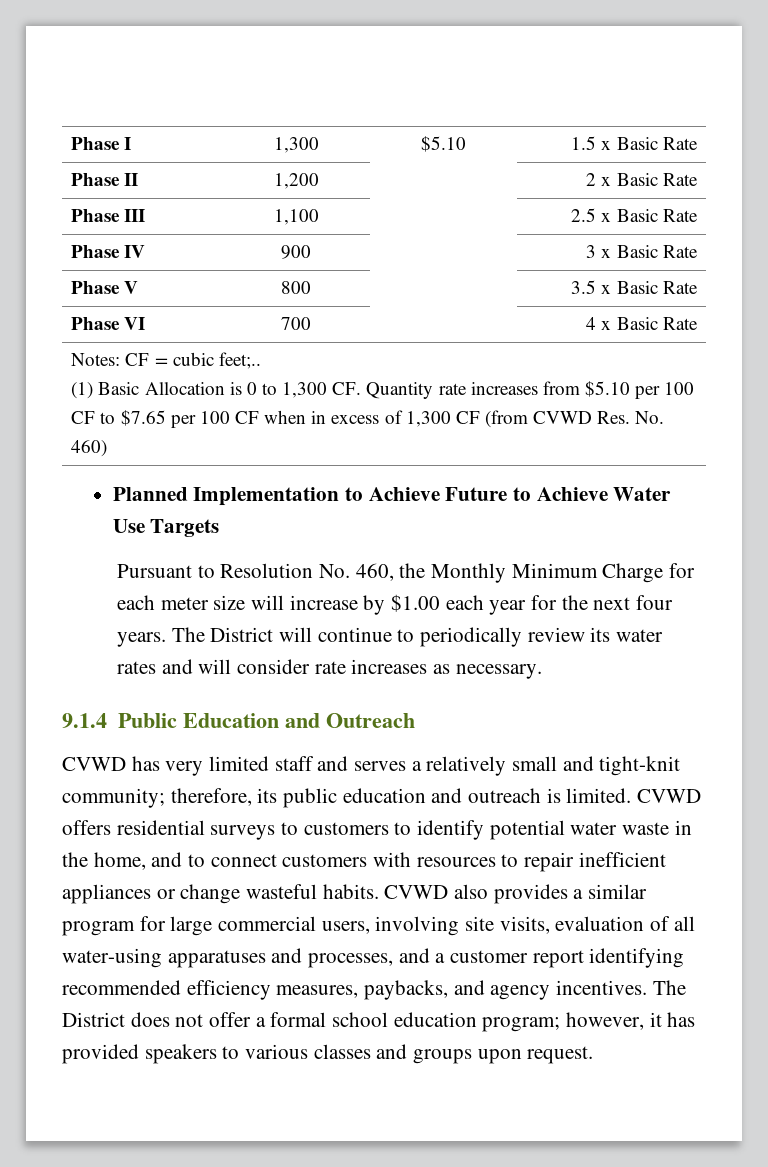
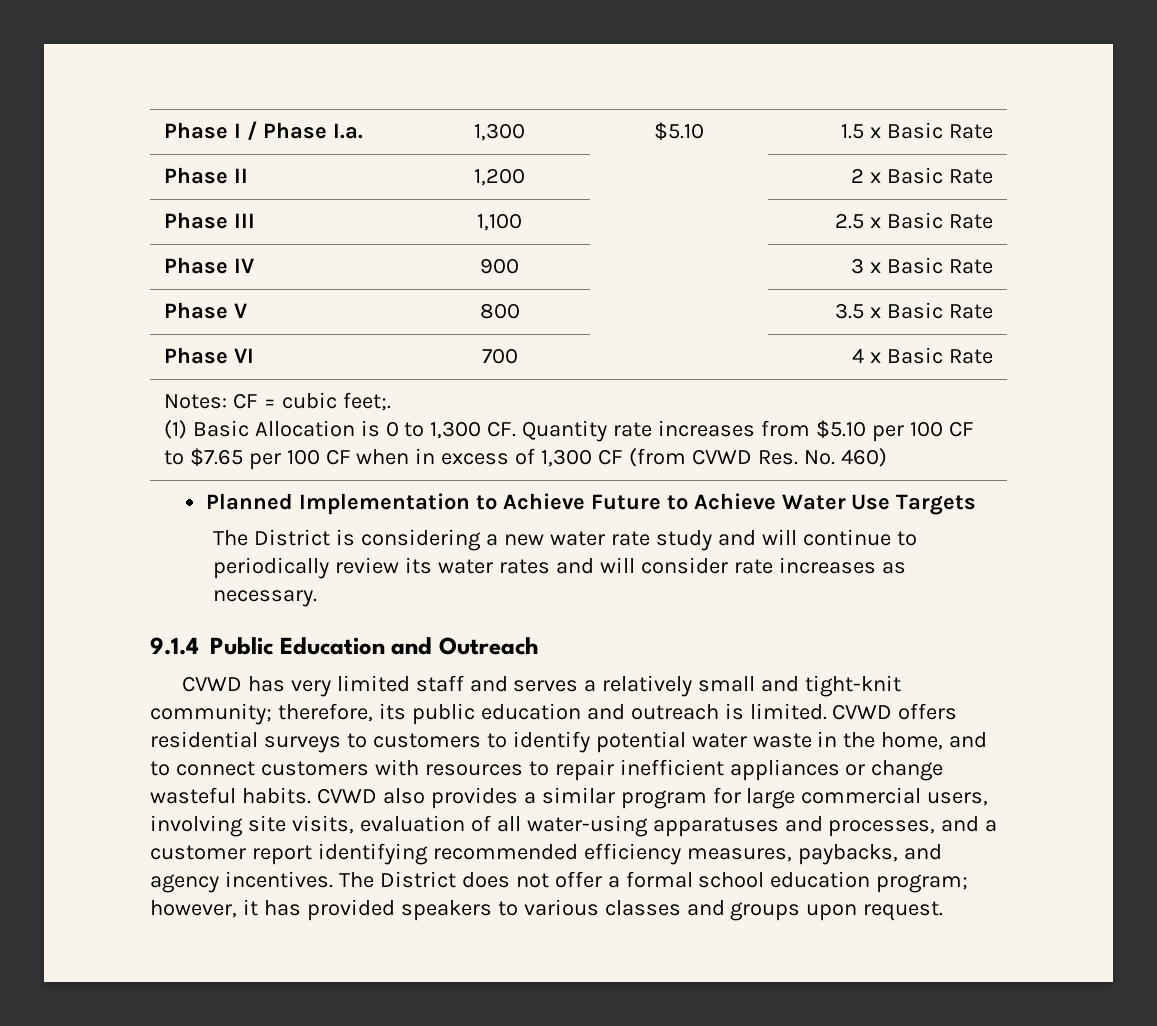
- Phase I | 1,300 | $5.10 | 1.5 x Basic Rate
+ Phase I / Phase I.a. | 1,300 | $5.10 | 1.5 x Basic Rate
- Notes: CF = cubic feet;..
+ Notes: CF = cubic feet;.
- Pursuant to Resolution No. 460, the Monthly Minimum Charge for each meter size will increase by $1.00 each year for the next four years. The District will continue to periodically review its water rates and will consider rate increases as necessary.
+ The District is considering a new water rate study and will continue to periodically review its water rates and will consider rate increases as necessary.

